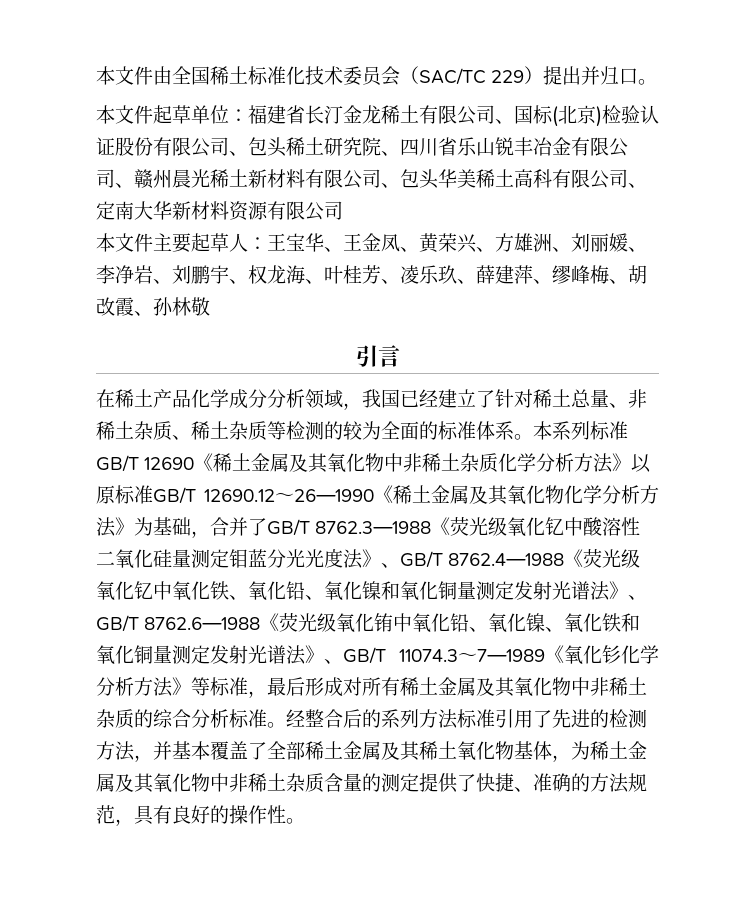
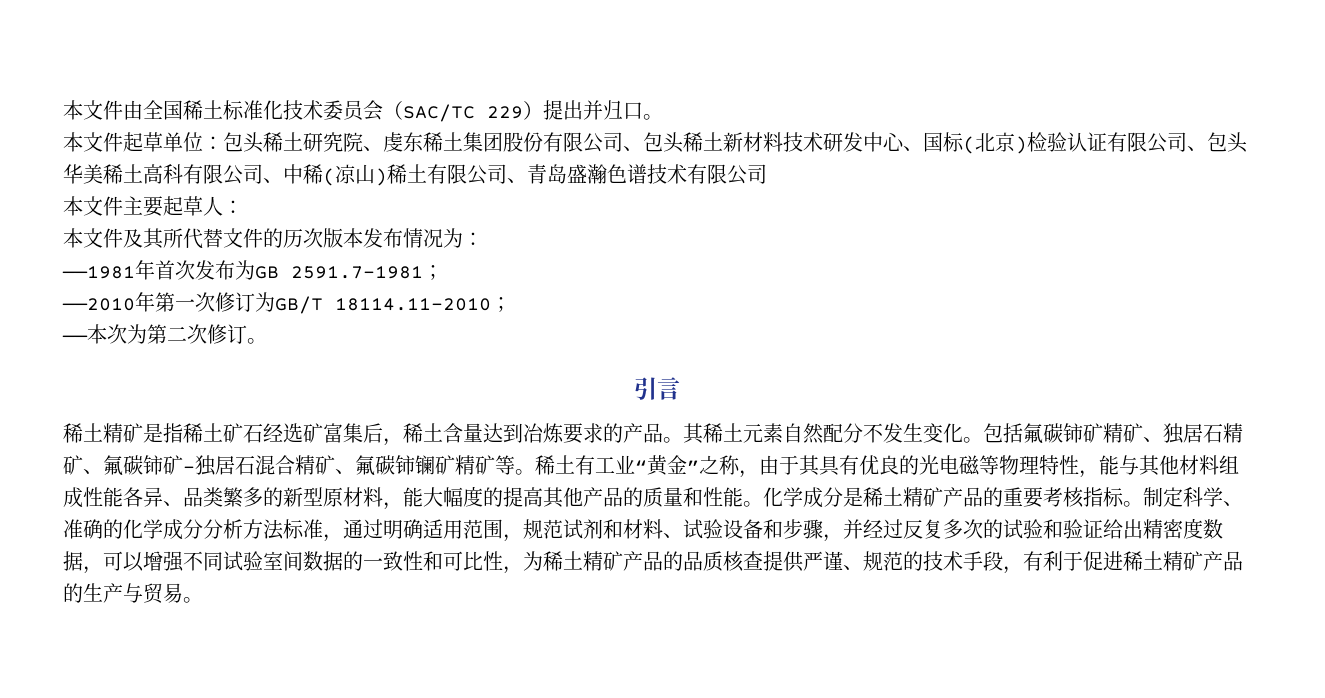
- 本文件起草单位：福建省长汀金龙稀土有限公司、国标(北京)检验认证股份有限公司、包头稀土研究院、四川省乐山锐丰冶金有限公司、赣州晨光稀土新材料有限公司、包头华美稀土高科有限公司、定南大华新材料资源有限公司
+ 本文件起草单位：包头稀土研究院、虔东稀土集团股份有限公司、包头稀土新材料技术研发中心、国标(北京)检验认证有限公司、包头华美稀土高科有限公司、中稀(凉山)稀土有限公司、青岛盛瀚色谱技术有限公司
- 本文件主要起草人：王宝华、王金凤、黄荣兴、方雄洲、刘丽媛、李净岩、刘鹏宇、权龙海、叶桂芳、凌乐玖、薛建萍、缪峰梅、胡改霞、孙林敬
+ 本文件主要起草人：
+ 本文件及其所代替文件的历次版本发布情况为：
+ ——1981年首次发布为GB 2591.7-1981；
+ ——2010年第一次修订为GB/T 18114.11-2010；
+ ——本次为第二次修订。
  引言
- 在稀土产品化学成分分析领域，我国已经建立了针对稀土总量、非稀土杂质、稀土杂质等检测的较为全面的标准体系。本系列标准GB/T 12690《稀土金属及其氧化物中非稀土杂质化学分析方法》以原标准GB/T 12690.12～26—1990《稀土金属及其氧化物化学分析方法》为基础，合并了GB/T 8762.3—1988《荧光级氧化钇中酸溶性二氧化硅量测定钼蓝分光光度法》、GB/T 8762.4—1988《荧光级氧化钇中氧化铁、氧化铅、氧化镍和氧化铜量测定发射光谱法》、GB/T 8762.6—1988《荧光级氧化铕中氧化铅、氧化镍、氧化铁和氧化铜量测定发射光谱法》、GB/T 11074.3～7—1989《氧化钐化学分析方法》等标准，最后形成对所有稀土金属及其氧化物中非稀土杂质的综合分析标准。经整合后的系列方法标准引用了先进的检测方法，并基本覆盖了全部稀土金属及其稀土氧化物基体，为稀土金属及其氧化物中非稀土杂质含量的测定提供了快捷、准确的方法规范，具有良好的操作性。
+ 稀土精矿是指稀土矿石经选矿富集后，稀土含量达到冶炼要求的产品。其稀土元素自然配分不发生变化。包括氟碳铈矿精矿、独居石精矿、氟碳铈矿-独居石混合精矿、氟碳铈镧矿精矿等。稀土有工业“黄金”之称，由于其具有优良的光电磁等物理特性，能与其他材料组成性能各异、品类繁多的新型原材料，能大幅度的提高其他产品的质量和性能。化学成分是稀土精矿产品的重要考核指标。制定科学、准确的化学成分分析方法标准，通过明确适用范围，规范试剂和材料、试验设备和步骤，并经过反复多次的试验和验证给出精密度数据，可以增强不同试验室间数据的一致性和可比性，为稀土精矿产品的品质核查提供严谨、规范的技术手段，有利于促进稀土精矿产品的生产与贸易。

